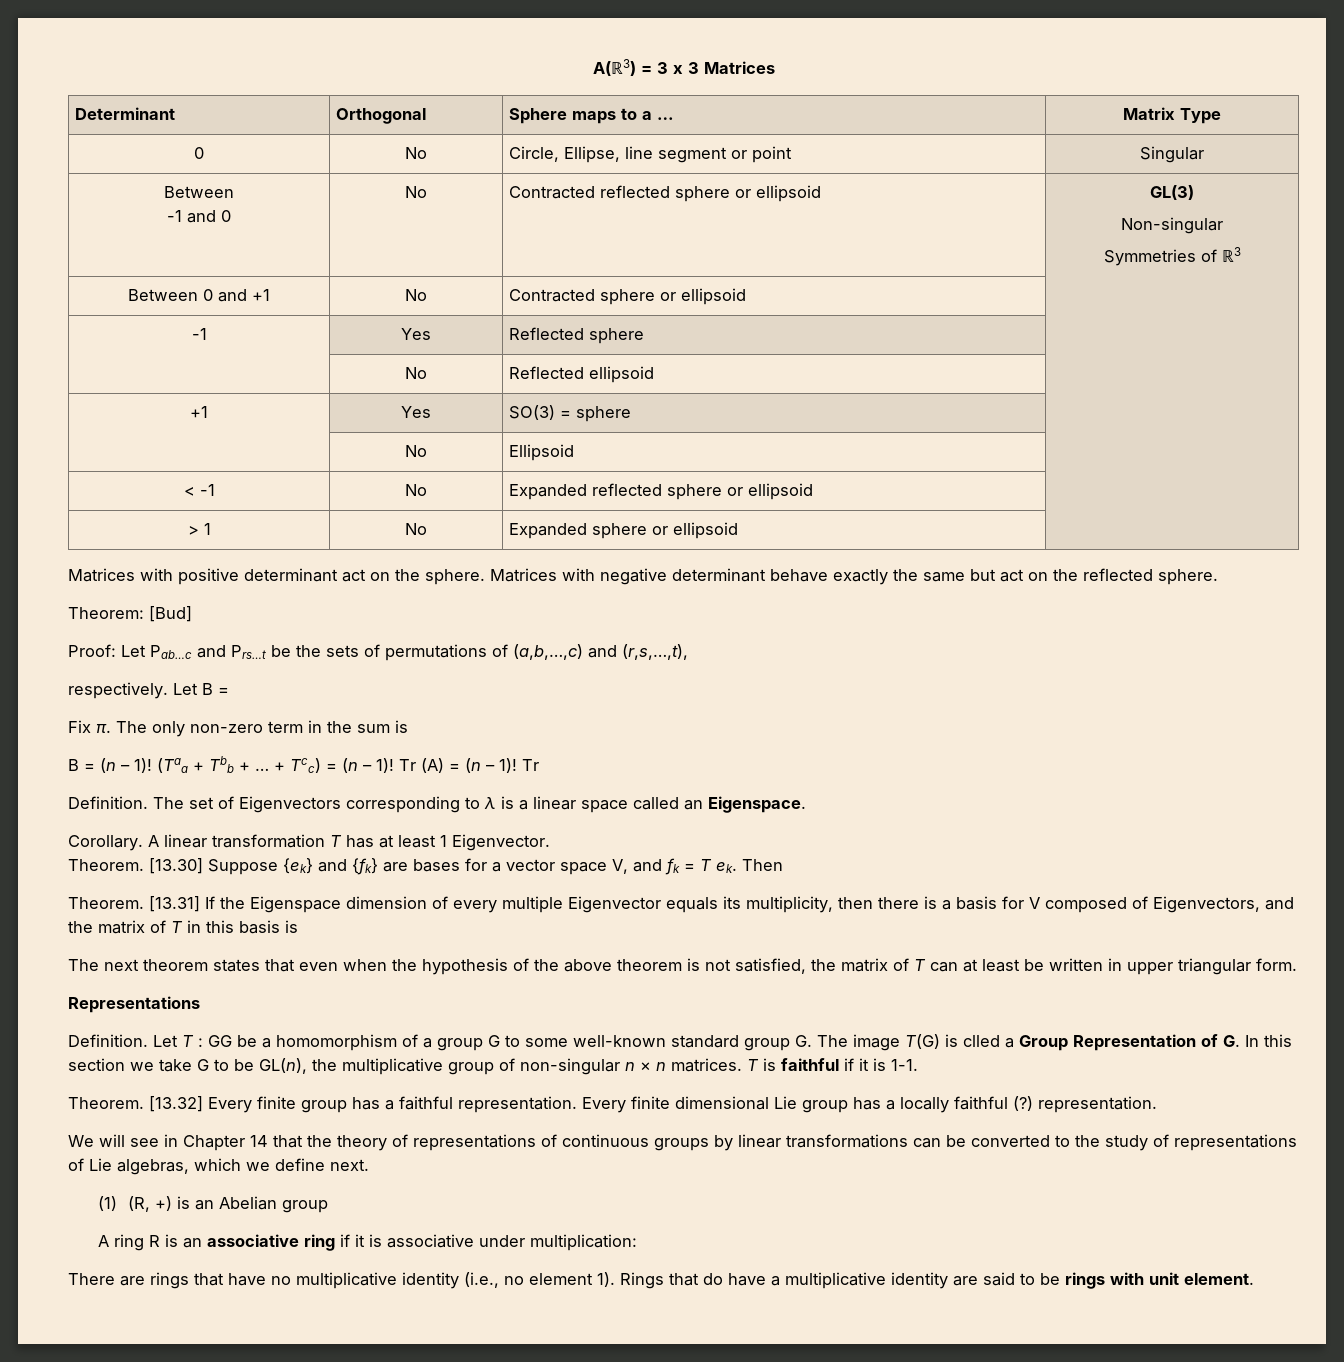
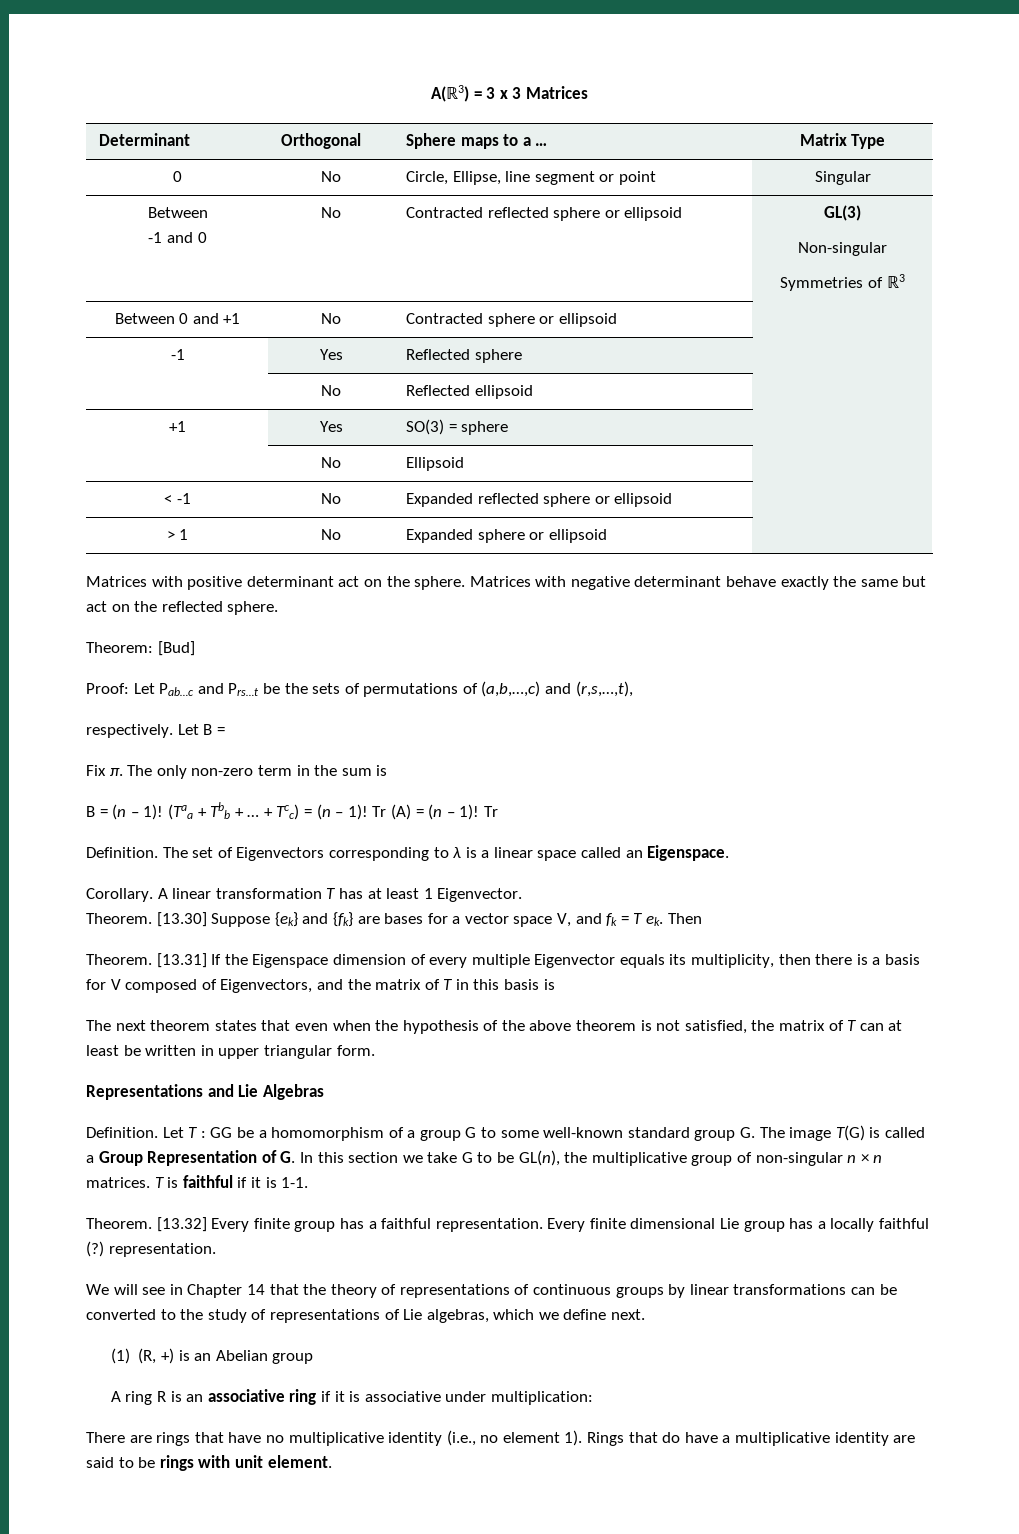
- Representations
+ Representations and Lie Algebras
- Let T : GG be a homomorphism of a group G to some well-known standard group G. The image T(G) is clled a Group Representation of G. In this section we take G to be GL(n), the multiplicative group of non-singular n × n matrices.
+ Let T : GG be a homomorphism of a group G to some well-known standard group G. The image T(G) is called a Group Representation of G. In this section we take G to be GL(n), the multiplicative group of non-singular n × n matrices.

